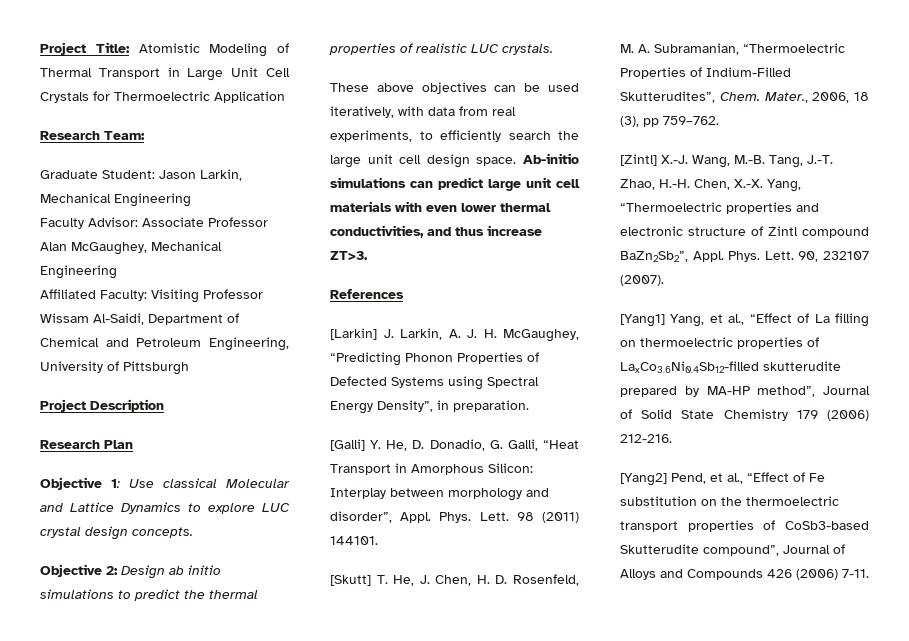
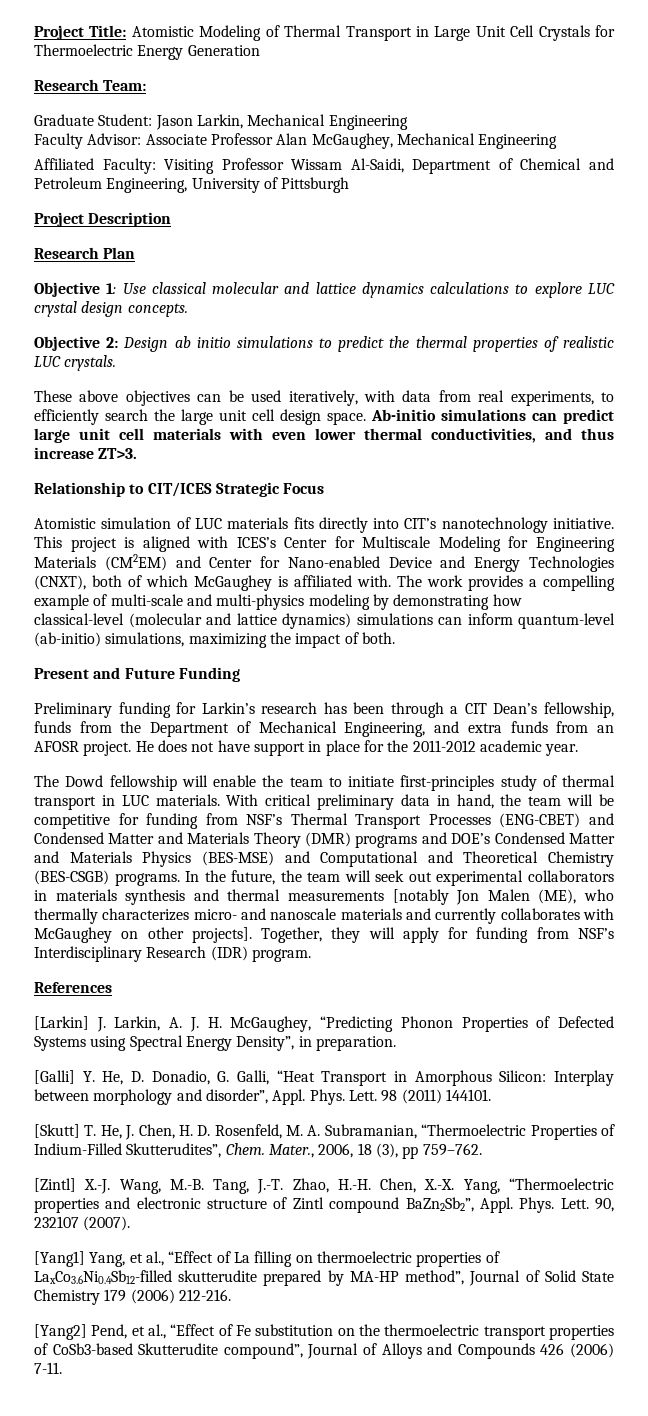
- Project Title: Atomistic Modeling of Thermal Transport in Large Unit Cell Crystals for Thermoelectric Application
+ Project Title: Atomistic Modeling of Thermal Transport in Large Unit Cell Crystals for Thermoelectric Energy Generation
- Objective 1: Use classical Molecular and Lattice Dynamics to explore LUC crystal design concepts.
+ Objective 1: Use classical molecular and lattice dynamics calculations to explore LUC crystal design concepts.
+ Relationship to CIT/ICES Strategic Focus
+ Atomistic simulation of LUC materials fits directly into CIT’s nanotechnology initiative. This project is aligned with ICES’s Center for Multiscale Modeling for Engineering Materials (CM2EM) and Center for Nano-enabled Device and Energy Technologies (CNXT), both of which McGaughey is affiliated with. The work provides a compelling example of multi-scale and multi-physics modeling by demonstrating how classical-level (molecular and lattice dynamics) simulations can inform quantum-level (ab-initio) simulations, maximizing the impact of both.
+ Present and Future Funding
+ Preliminary funding for Larkin’s research has been through a CIT Dean’s fellowship, funds from the Department of Mechanical Engineering, and extra funds from an AFOSR project. He does not have support in place for the 2011-2012 academic year.
+ The Dowd fellowship will enable the team to initiate first-principles study of thermal transport in LUC materials. With critical preliminary data in hand, the team will be competitive for funding from NSF’s Thermal Transport Processes (ENG-CBET) and Condensed Matter and Materials Theory (DMR) programs and DOE’s Condensed Matter and Materials Physics (BES-MSE) and Computational and Theoretical Chemistry (BES-CSGB) programs. In the future, the team will seek out experimental collaborators in materials synthesis and thermal measurements [notably Jon Malen (ME), who thermally characterizes micro- and nanoscale materials and currently collaborates with McGaughey on other projects]. Together, they will apply for funding from NSF’s Interdisciplinary Research (IDR) program.

